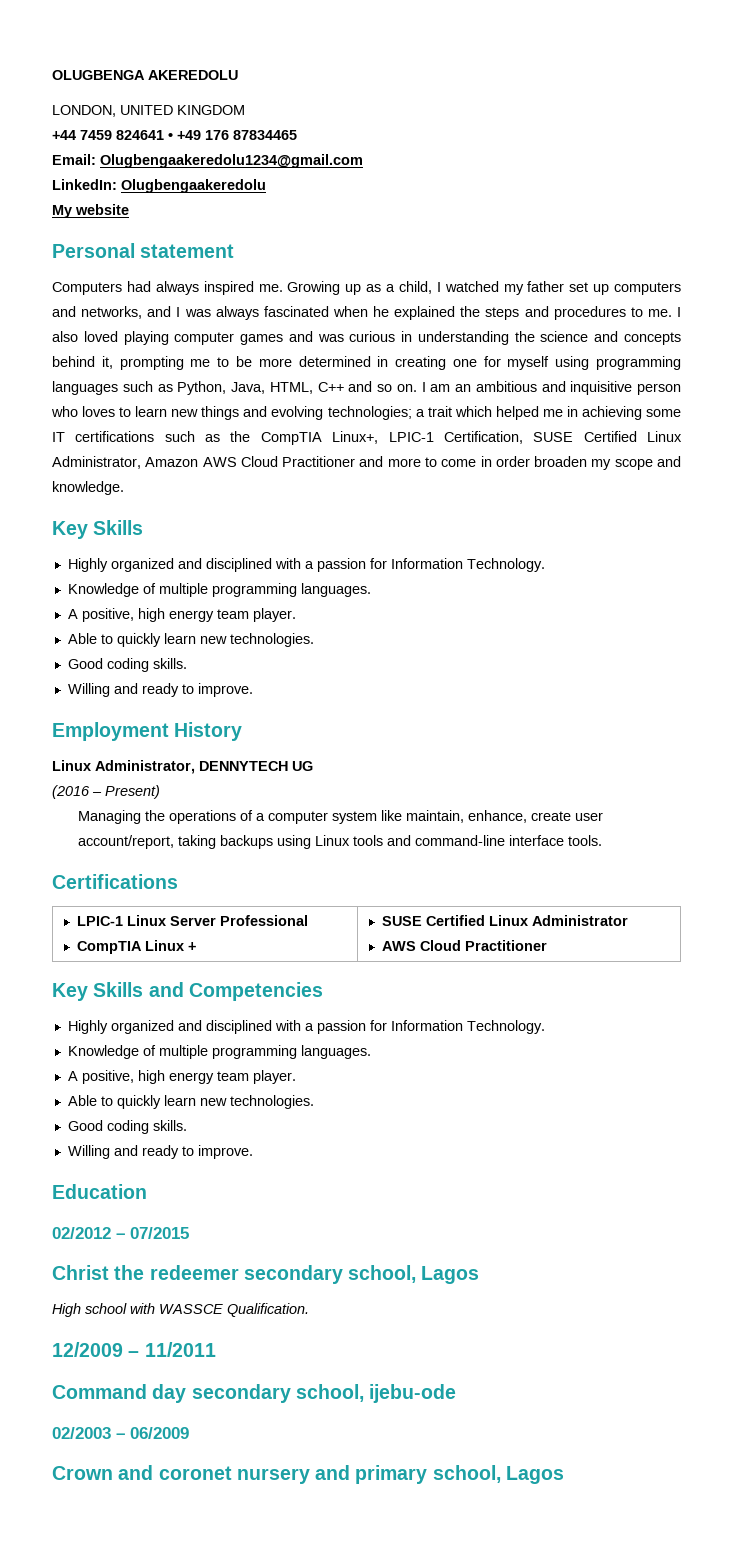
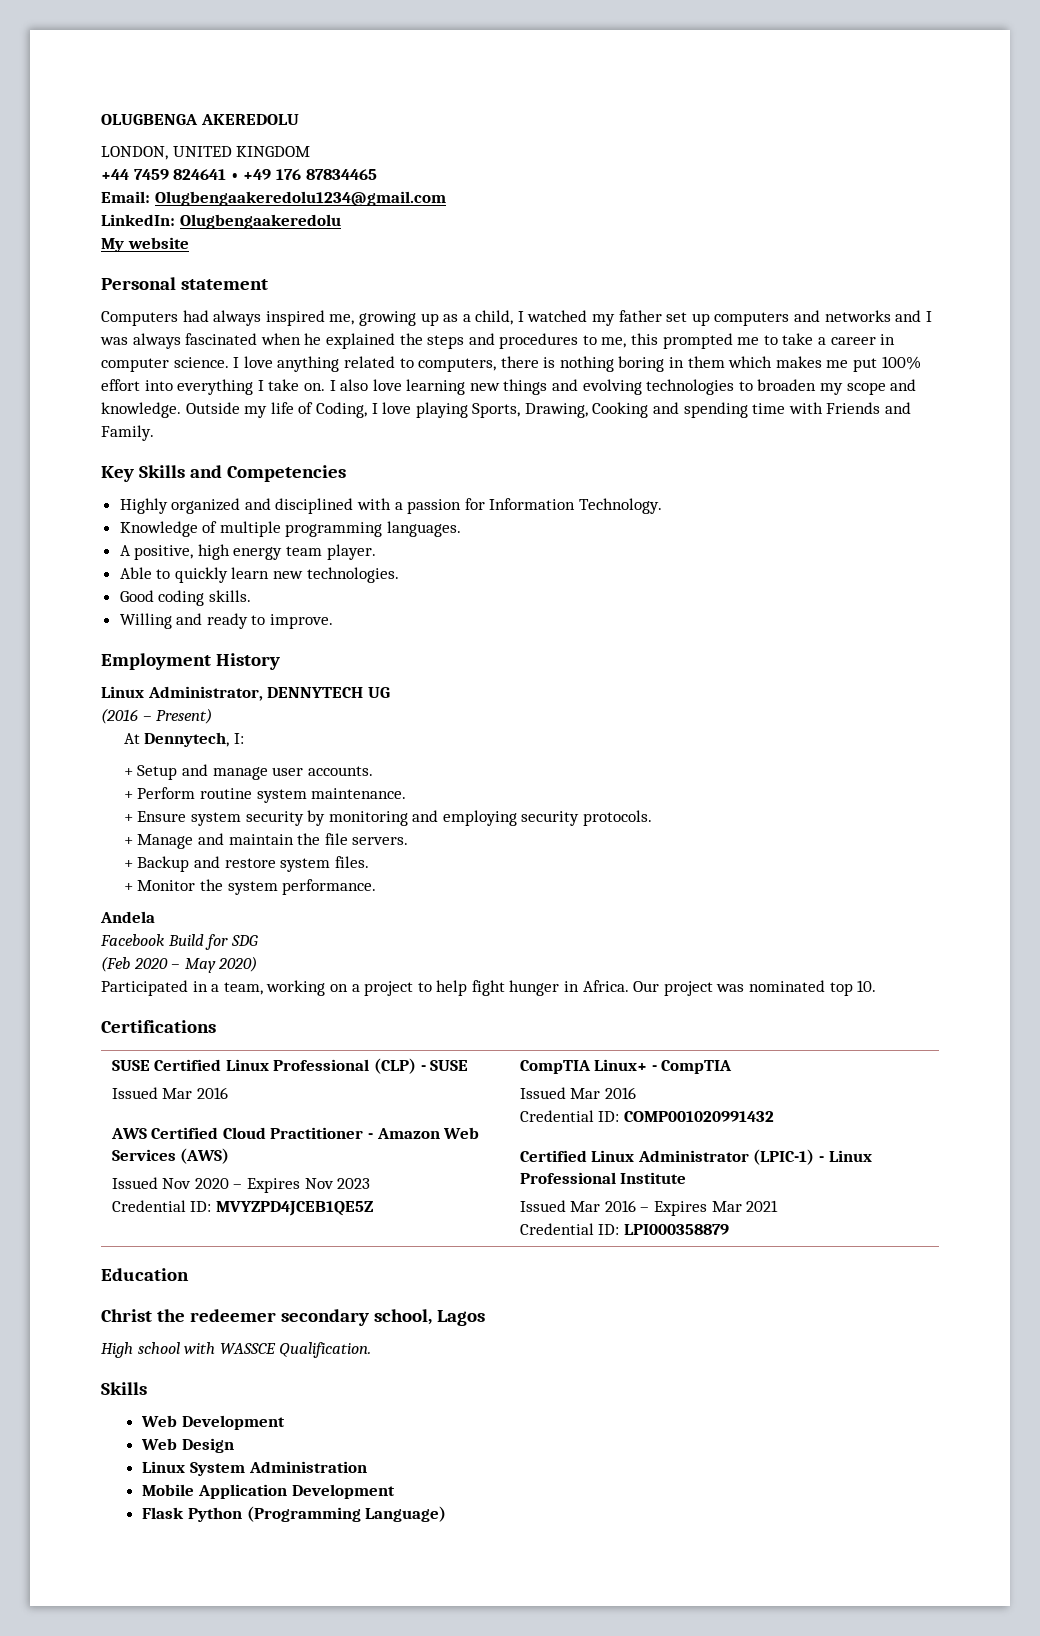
- Computers had always inspired me. Growing up as a child, I watched my father set up computers and networks, and I was always fascinated when he explained the steps and procedures to me. I also loved playing computer games and was curious in understanding the science and concepts behind it, prompting me to be more determined in creating one for myself using programming languages such as Python, Java, HTML, C++ and so on. I am an ambitious and inquisitive person who loves to learn new things and evolving technologies; a trait which helped me in achieving some IT certifications such as the CompTIA Linux+, LPIC-1 Certification, SUSE Certified Linux Administrator, Amazon AWS Cloud Practitioner and more to come in order broaden my scope and knowledge.
- Key Skills
+ Computers had always inspired me, growing up as a child, I watched my father set up computers and networks and I was always fascinated when he explained the steps and procedures to me, this prompted me to take a career in computer science. I love anything related to computers, there is nothing boring in them which makes me put 100% effort into everything I take on. I also love learning new things and evolving technologies to broaden my scope and knowledge. Outside my life of Coding, I love playing Sports, Drawing, Cooking and spending time with Friends and Family.
+ Key Skills and Competencies
- Managing the operations of a computer system like maintain, enhance, create user account/report, taking backups using Linux tools and command-line interface tools.
+ At Dennytech, I:
+ + Setup and manage user accounts.
+ + Perform routine system maintenance.
+ + Ensure system security by monitoring and employing security protocols.
+ + Manage and maintain the file servers.
+ + Backup and restore system files.
+ + Monitor the system performance.
+ Andela
+ Facebook Build for SDG
+ (Feb 2020 – May 2020)
+ Participated in a team, working on a project to help fight hunger in Africa. Our project was nominated top 10.
  Certifications
- LPIC-1 Linux Server Professional
- CompTIA Linux + | SUSE Certified Linux Administrator
- AWS Cloud Practitioner
- Key Skills and Competencies
- Highly organized and disciplined with a passion for Information Technology.
- Knowledge of multiple programming languages.
- A positive, high energy team player.
- Able to quickly learn new technologies.
- Good coding skills.
- Willing and ready to improve.
+ SUSE Certified Linux Professional (CLP) - SUSE
+ Issued Mar 2016
+ AWS Certified Cloud Practitioner - Amazon Web Services (AWS)
+ Issued Nov 2020 – Expires Nov 2023
+ Credential ID: MVYZPD4JCEB1QE5Z | CompTIA Linux+ - CompTIA
+ Issued Mar 2016
+ Credential ID: COMP001020991432
+ Certified Linux Administrator (LPIC-1) - Linux Professional Institute
+ Issued Mar 2016 – Expires Mar 2021
+ Credential ID: LPI000358879
  Education
- 02/2012 – 07/2015
  High school with WASSCE Qualification.
- 12/2009 – 11/2011
- Command day secondary school, ijebu-ode
- 02/2003 – 06/2009
- Crown and coronet nursery and primary school, Lagos
+ Skills
+ Web Development
+ Web Design
+ Linux System Administration
+ Mobile Application Development
+ Flask Python (Programming Language)

